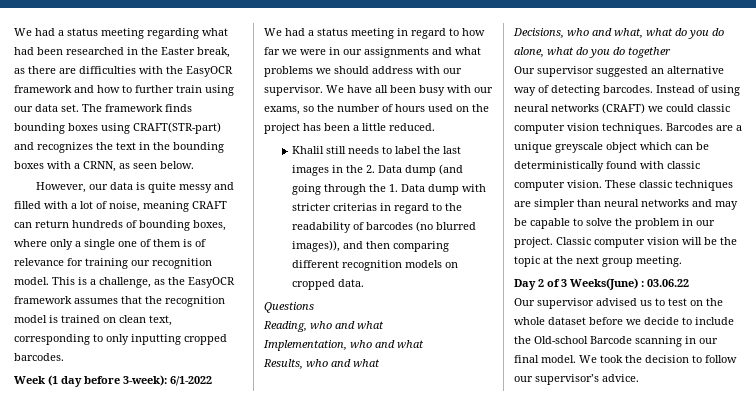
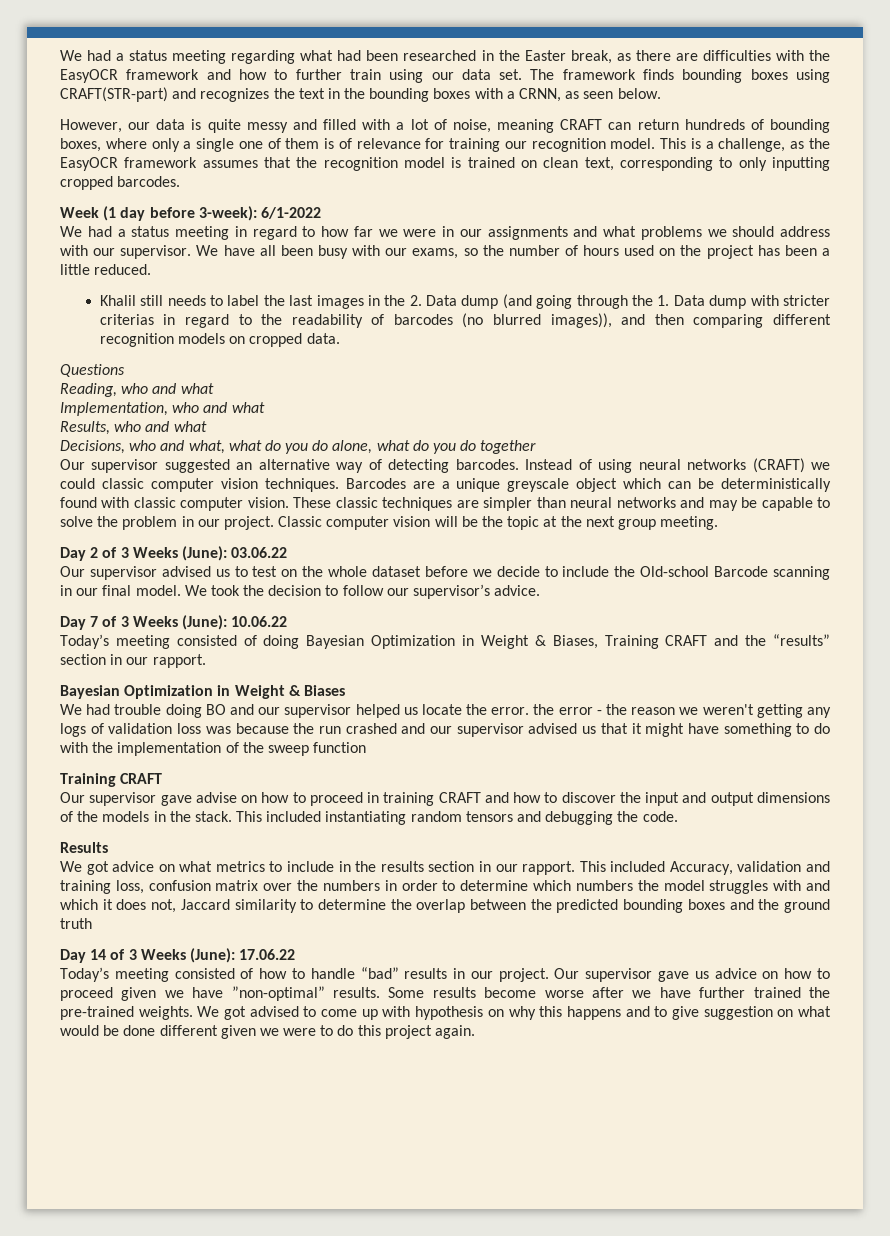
- Day 2 of 3 Weeks(June) : 03.06.22
+ Day 2 of 3 Weeks (June): 03.06.22
+ Day 7 of 3 Weeks (June): 10.06.22
+ Today’s meeting consisted of doing Bayesian Optimization in Weight & Biases, Training CRAFT and the “results” section in our rapport.
+ Bayesian Optimization in Weight & Biases
+ We had trouble doing BO and our supervisor helped us locate the error. the error - the reason we weren't getting any logs of validation loss was because the run crashed and our supervisor advised us that it might have something to do with the implementation of the sweep function
+ Training CRAFT
+ Our supervisor gave advise on how to proceed in training CRAFT and how to discover the input and output dimensions of the models in the stack. This included instantiating random tensors and debugging the code.
+ Results
+ We got advice on what metrics to include in the results section in our rapport. This included Accuracy, validation and training loss, confusion matrix over the numbers in order to determine which numbers the model struggles with and which it does not, Jaccard similarity to determine the overlap between the predicted bounding boxes and the ground truth
+ Day 14 of 3 Weeks (June): 17.06.22
+ Today’s meeting consisted of how to handle “bad” results in our project. Our supervisor gave us advice on how to proceed given we have ”non-optimal” results. Some results become worse after we have further trained the pre-trained weights. We got advised to come up with hypothesis on why this happens and to give suggestion on what would be done different given we were to do this project again.

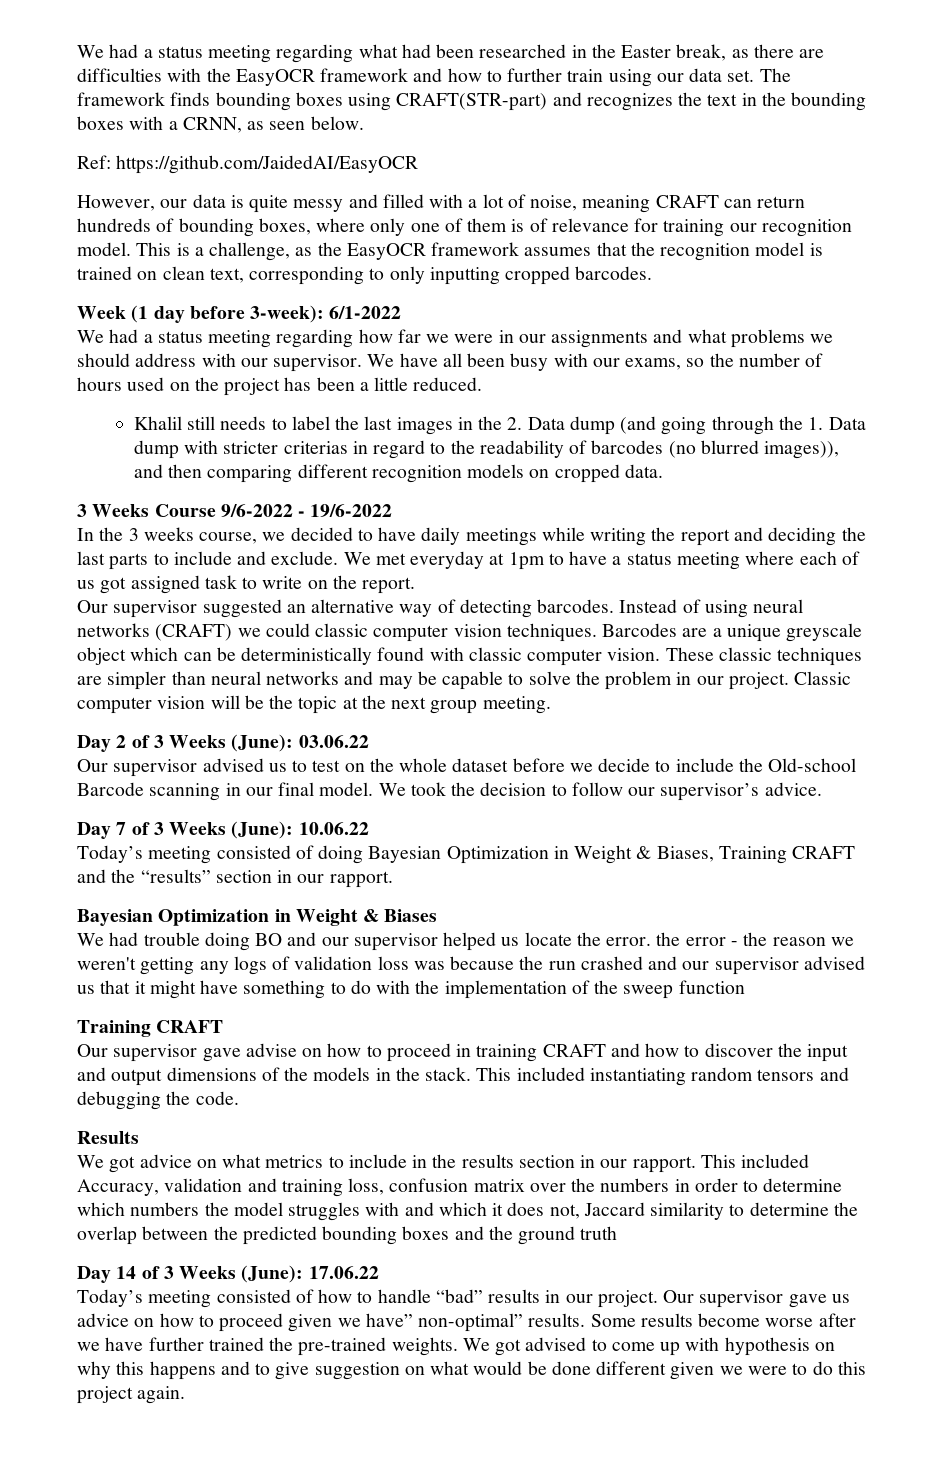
+ Ref: https://github.com/JaidedAI/EasyOCR
- However, our data is quite messy and filled with a lot of noise, meaning CRAFT can return hundreds of bounding boxes, where only a single one of them is of relevance for training our recognition model.
+ However, our data is quite messy and filled with a lot of noise, meaning CRAFT can return hundreds of bounding boxes, where only one of them is of relevance for training our recognition model.
- We had a status meeting in regard to how far we were in our assignments and what problems we should address with our supervisor.
+ We had a status meeting regarding how far we were in our assignments and what problems we should address with our supervisor.
- Questions
- Reading, who and what
- Implementation, who and what
- Results, who and what
- Decisions, who and what, what do you do alone, what do you do together
+ 3 Weeks Course 9/6-2022 - 19/6-2022
+ In the 3 weeks course, we decided to have daily meetings while writing the report and deciding the last parts to include and exclude. We met everyday at 1pm to have a status meeting where each of us got assigned task to write on the report.
- Our supervisor gave us advice on how to proceed given we have ”non-optimal” results.
+ Our supervisor gave us advice on how to proceed given we have” non-optimal” results.

